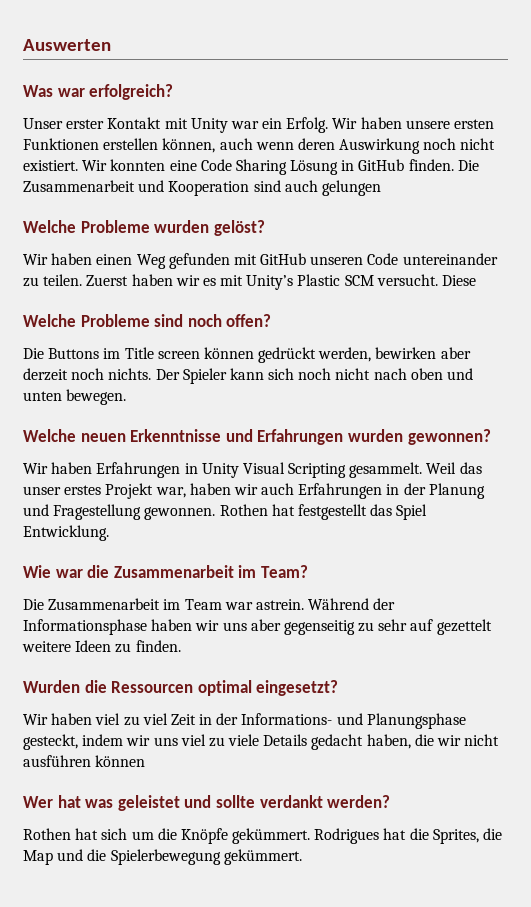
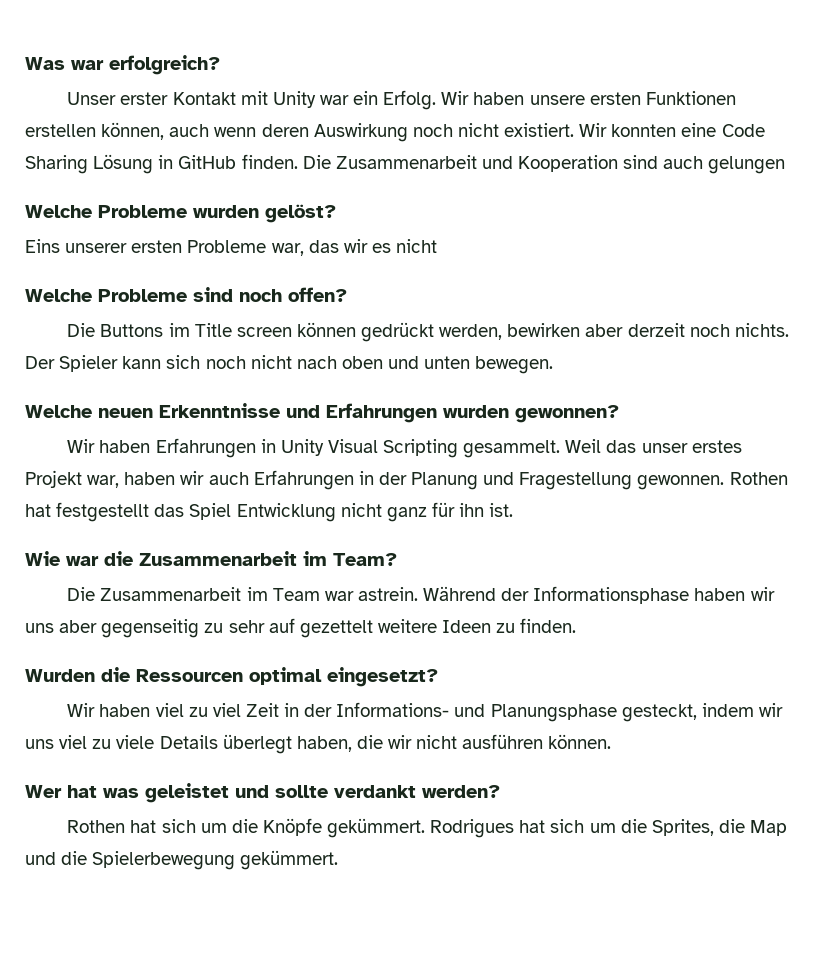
- Auswerten
- Wir haben einen Weg gefunden mit GitHub unseren Code untereinander zu teilen. Zuerst haben wir es mit Unity’s Plastic SCM versucht. Diese
+ Eins unserer ersten Probleme war, das wir es nicht
- Rothen hat festgestellt das Spiel Entwicklung.
+ Rothen hat festgestellt das Spiel Entwicklung nicht ganz für ihn ist.
- Wir haben viel zu viel Zeit in der Informations- und Planungsphase gesteckt, indem wir uns viel zu viele Details gedacht haben, die wir nicht ausführen können
+ Wir haben viel zu viel Zeit in der Informations- und Planungsphase gesteckt, indem wir uns viel zu viele Details überlegt haben, die wir nicht ausführen können.
- Rodrigues hat die Sprites, die Map und die Spielerbewegung gekümmert.
+ Rodrigues hat sich um die Sprites, die Map und die Spielerbewegung gekümmert.

